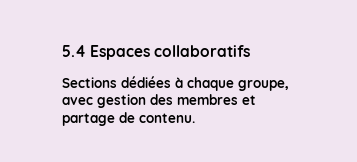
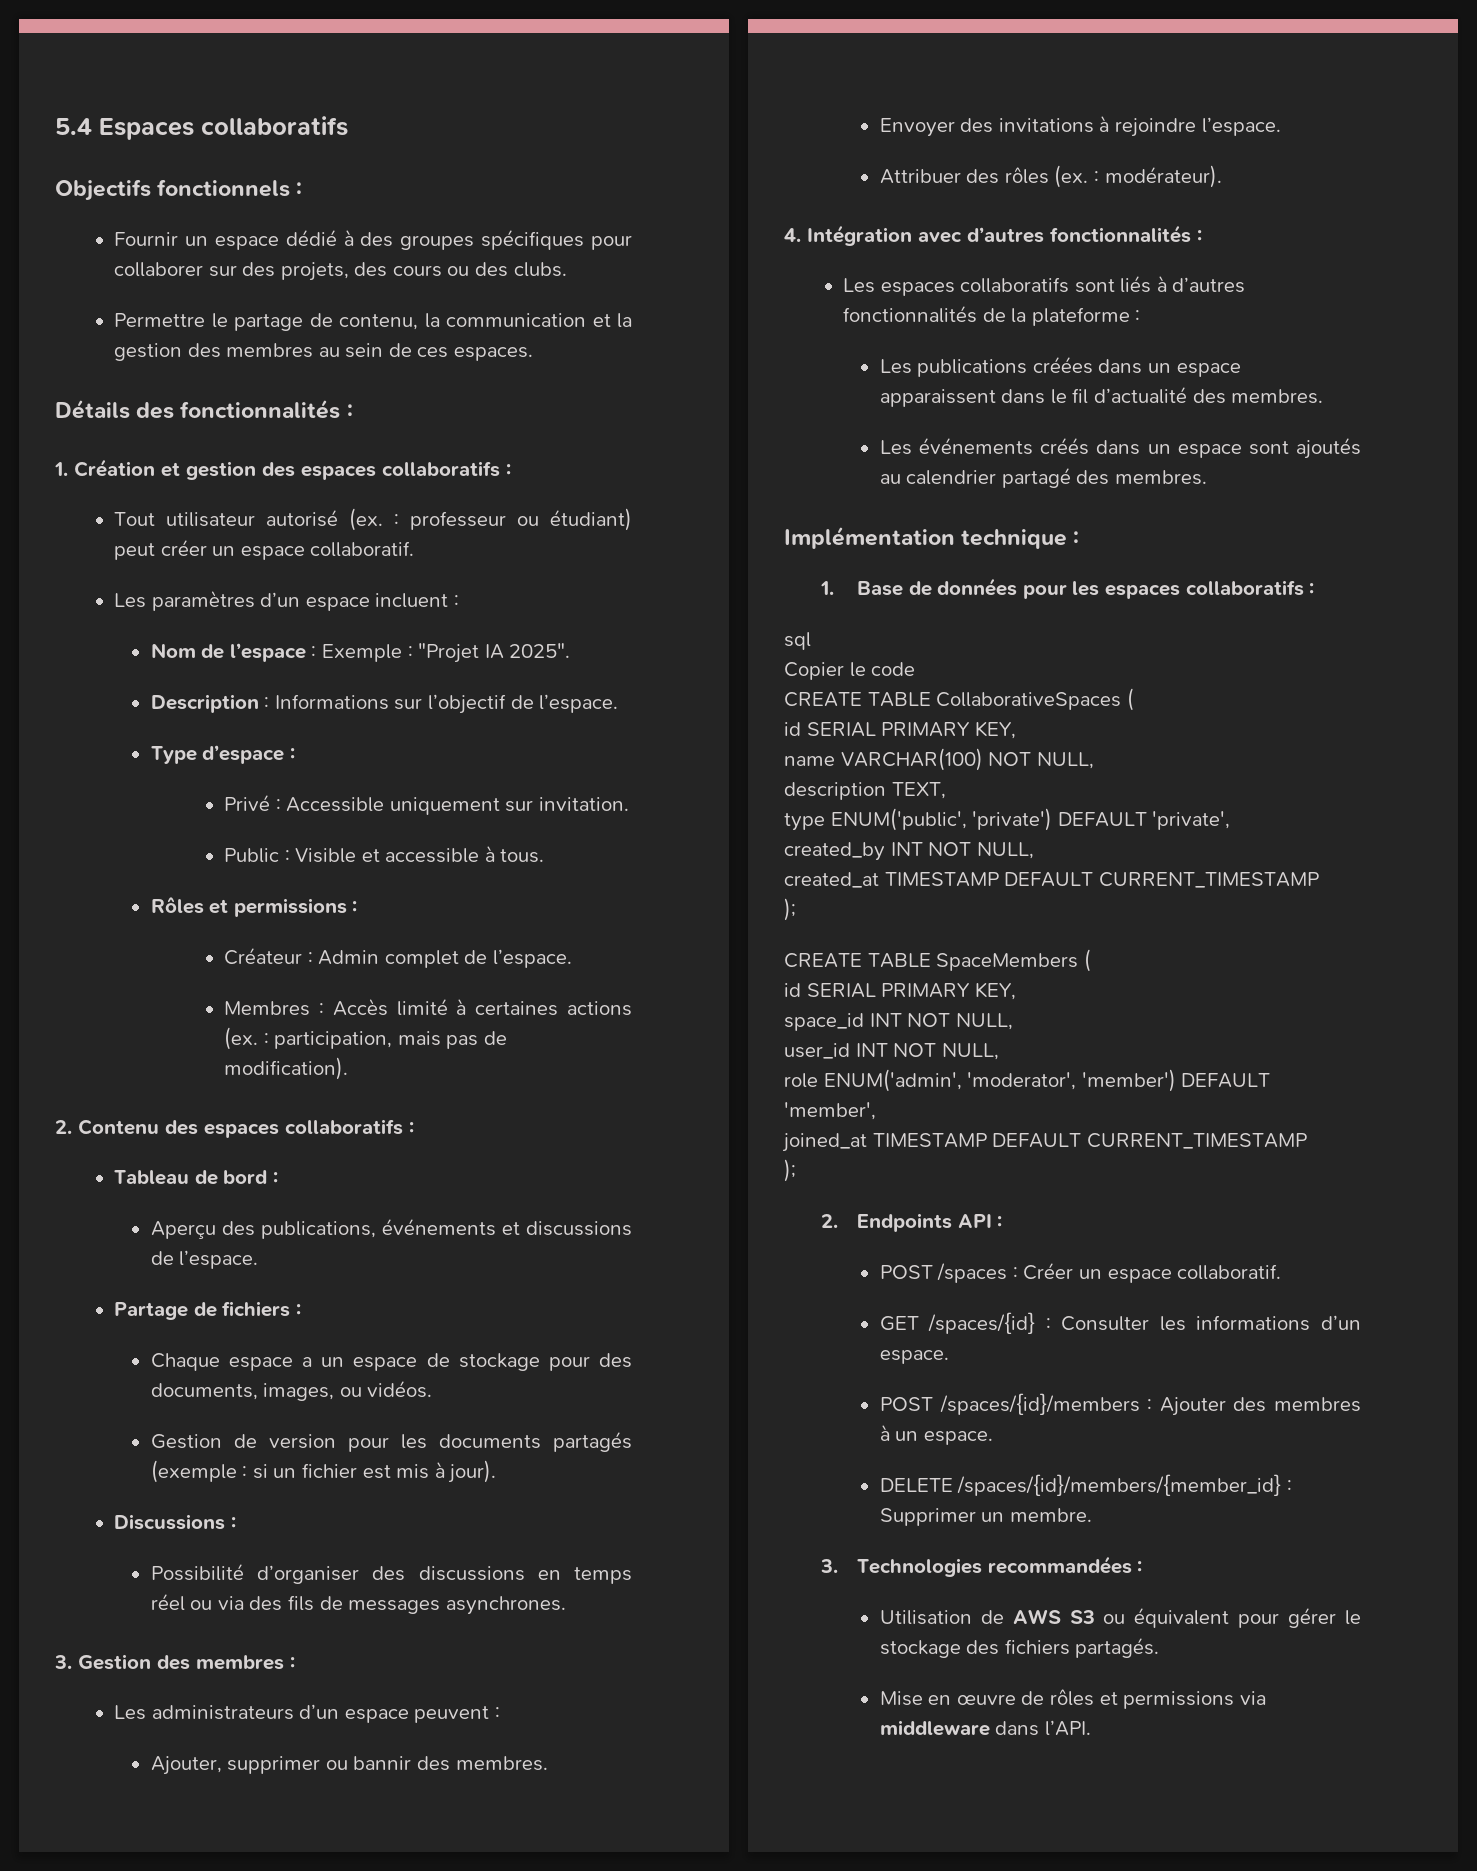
- Sections dédiées à chaque groupe, avec gestion des membres et partage de contenu.
+ Objectifs fonctionnels :
+ Fournir un espace dédié à des groupes spécifiques pour collaborer sur des projets, des cours ou des clubs.
+ Permettre le partage de contenu, la communication et la gestion des membres au sein de ces espaces.
+ Détails des fonctionnalités :
+ 1. Création et gestion des espaces collaboratifs :
+ Tout utilisateur autorisé (ex. : professeur ou étudiant) peut créer un espace collaboratif.
+ Les paramètres d’un espace incluent :
+ Nom de l’espace : Exemple : "Projet IA 2025".
+ Description : Informations sur l’objectif de l’espace.
+ Type d’espace :
+ Privé : Accessible uniquement sur invitation.
+ Public : Visible et accessible à tous.
+ Rôles et permissions :
+ Créateur : Admin complet de l’espace.
+ Membres : Accès limité à certaines actions (ex. : participation, mais pas de modification).
+ 2. Contenu des espaces collaboratifs :
+ Tableau de bord :
+ Aperçu des publications, événements et discussions de l’espace.
+ Partage de fichiers :
+ Chaque espace a un espace de stockage pour des documents, images, ou vidéos.
+ Gestion de version pour les documents partagés (exemple : si un fichier est mis à jour).
+ Discussions :
+ Possibilité d’organiser des discussions en temps réel ou via des fils de messages asynchrones.
+ 3. Gestion des membres :
+ Les administrateurs d’un espace peuvent :
+ Ajouter, supprimer ou bannir des membres.
+ Envoyer des invitations à rejoindre l’espace.
+ Attribuer des rôles (ex. : modérateur).
+ 4. Intégration avec d’autres fonctionnalités :
+ Les espaces collaboratifs sont liés à d’autres fonctionnalités de la plateforme :
+ Les publications créées dans un espace apparaissent dans le fil d’actualité des membres.
+ Les événements créés dans un espace sont ajoutés au calendrier partagé des membres.
+ Implémentation technique :
+ 1. Base de données pour les espaces collaboratifs :
+ sql
+ Copier le code
+ CREATE TABLE CollaborativeSpaces (
+ id SERIAL PRIMARY KEY,
+ name VARCHAR(100) NOT NULL,
+ description TEXT,
+ type ENUM('public', 'private') DEFAULT 'private',
+ created_by INT NOT NULL,
+ created_at TIMESTAMP DEFAULT CURRENT_TIMESTAMP
+ );
+ CREATE TABLE SpaceMembers (
+ id SERIAL PRIMARY KEY,
+ space_id INT NOT NULL,
+ user_id INT NOT NULL,
+ role ENUM('admin', 'moderator', 'member') DEFAULT 'member',
+ joined_at TIMESTAMP DEFAULT CURRENT_TIMESTAMP
+ );
+ 2. Endpoints API :
+ POST /spaces : Créer un espace collaboratif.
+ GET /spaces/{id} : Consulter les informations d’un espace.
+ POST /spaces/{id}/members : Ajouter des membres à un espace.
+ DELETE /spaces/{id}/members/{member_id} : Supprimer un membre.
+ 3. Technologies recommandées :
+ Utilisation de AWS S3 ou équivalent pour gérer le stockage des fichiers partagés.
+ Mise en œuvre de rôles et permissions via middleware dans l’API.

